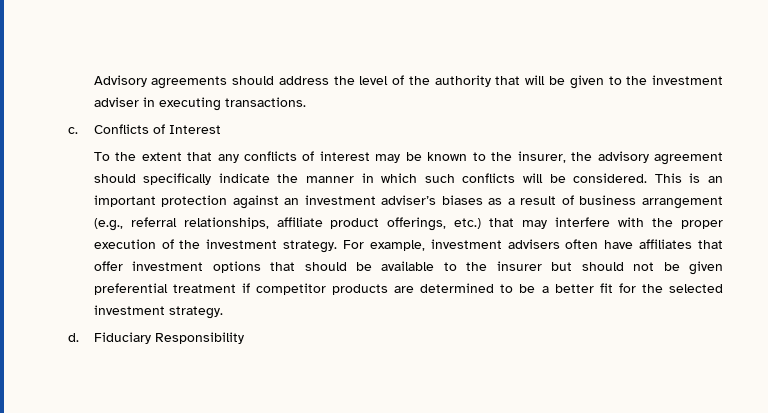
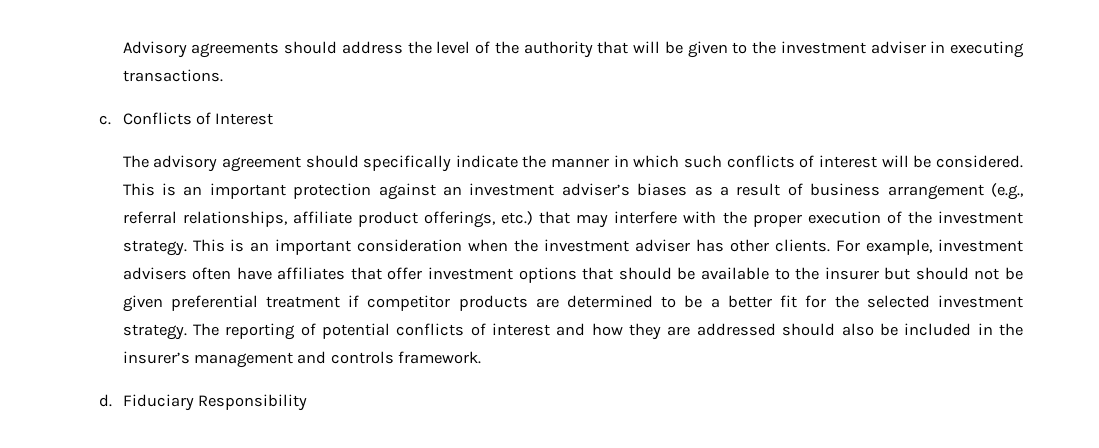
- To the extent that any conflicts of interest may be known to the insurer, the advisory agreement should specifically indicate the manner in which such conflicts will be considered.
+ The advisory agreement should specifically indicate the manner in which such conflicts of interest will be considered.
+ This is an important consideration when the investment adviser has other clients.
+ The reporting of potential conflicts of interest and how they are addressed should also be included in the insurer’s management and controls framework.

